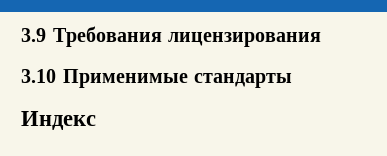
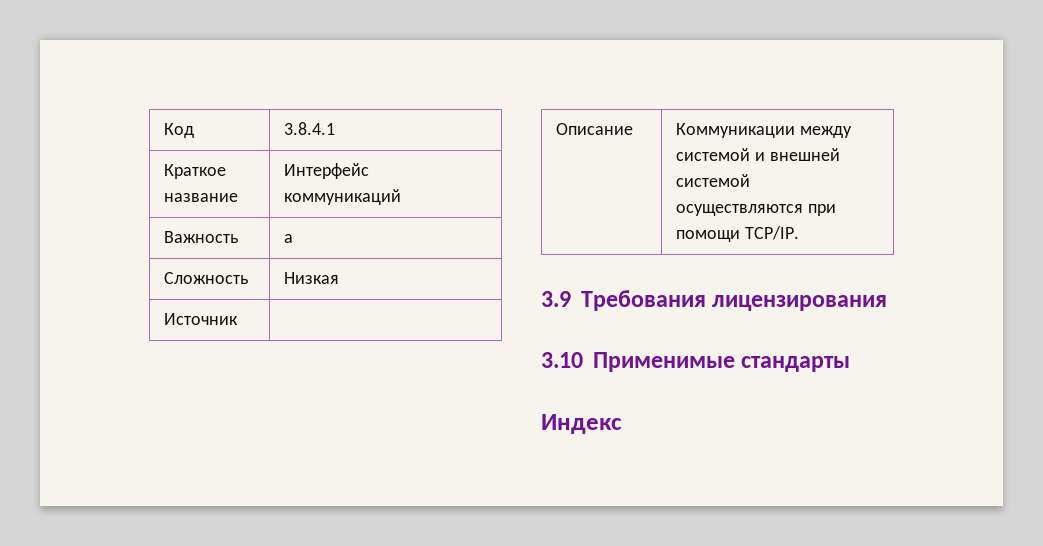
+ Код | 3.8.4.1
+ Краткое название | Интерфейс коммуникаций
+ Важность | а
+ Сложность | Низкая
+ Источник |
+ Описание | Коммуникации между системой и внешней системой осуществляются при помощи TCP/IP.

